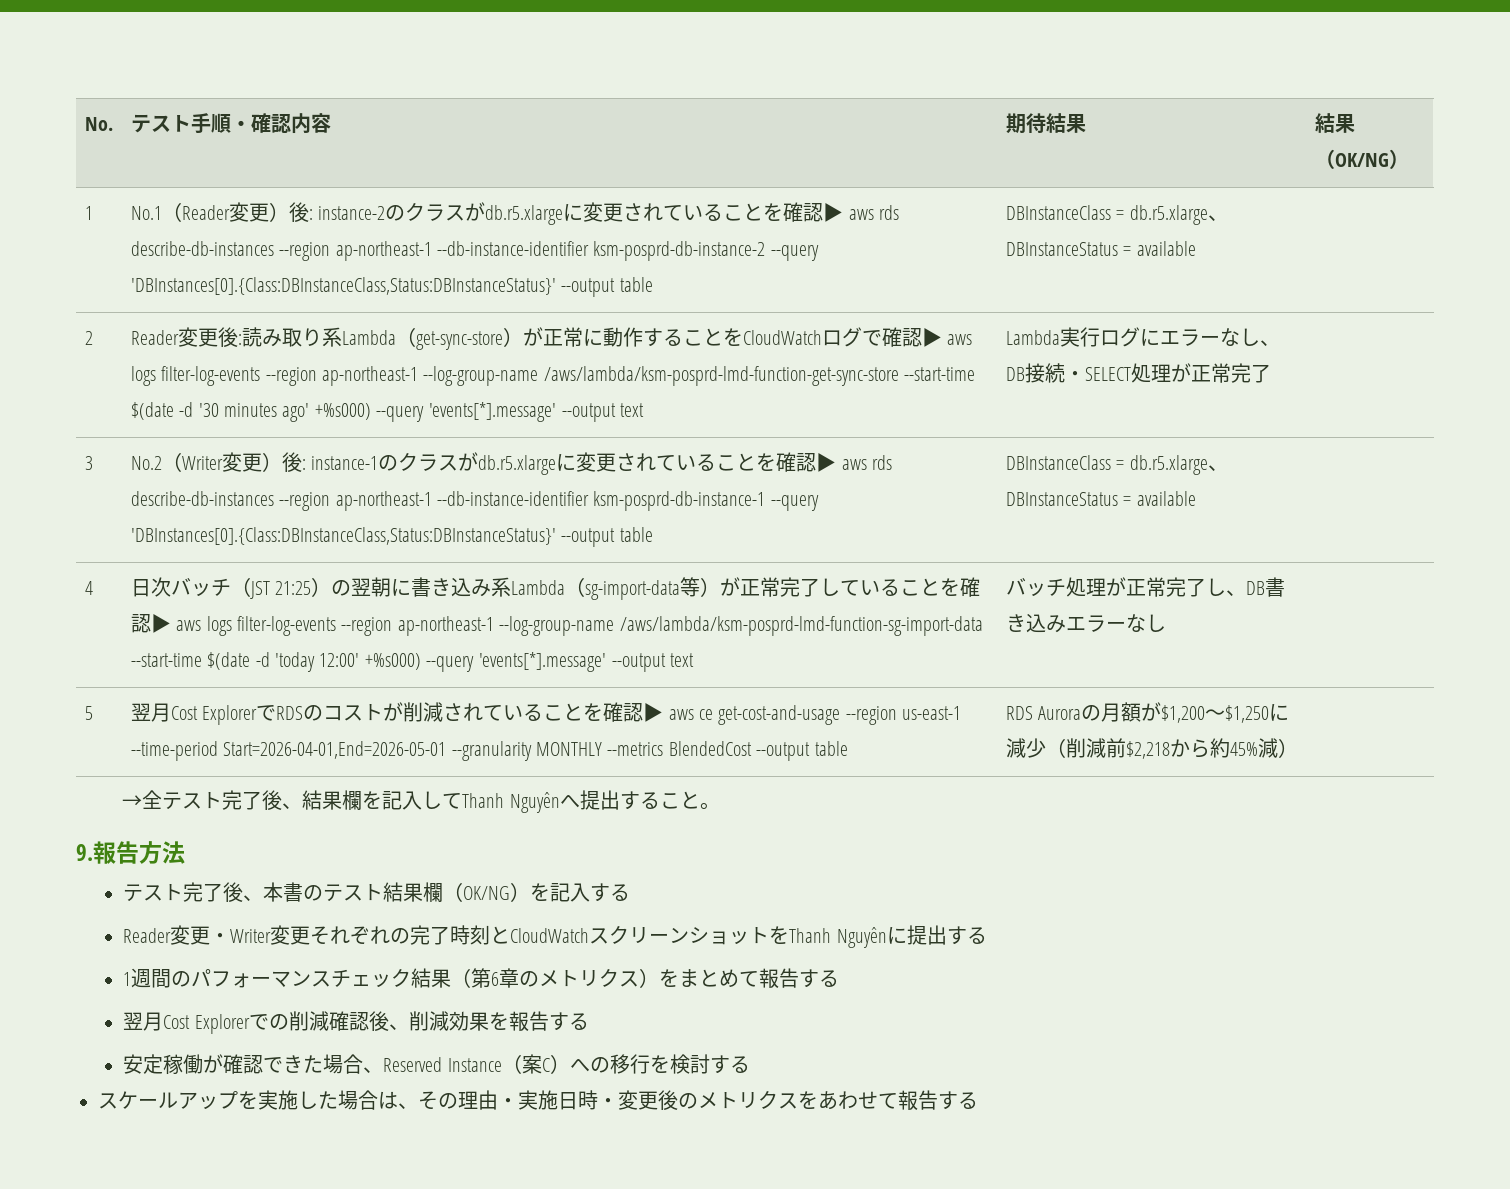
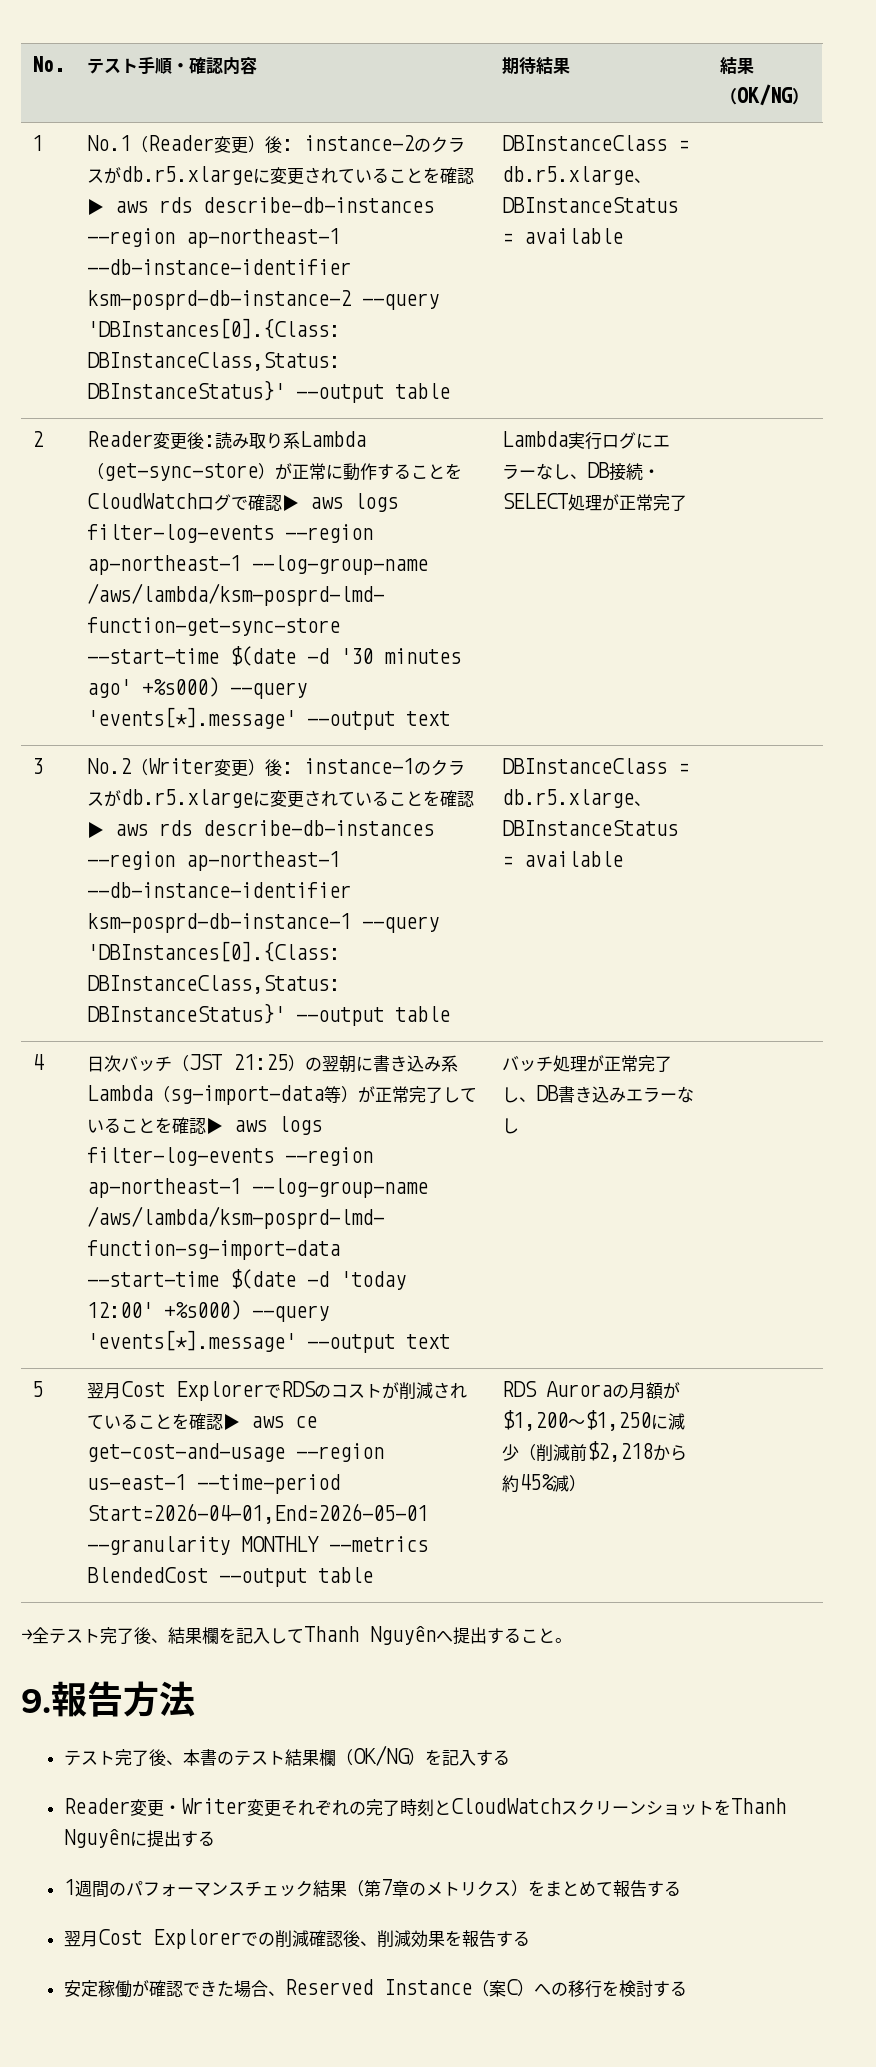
- 1週間のパフォーマンスチェック結果（第6章のメトリクス）をまとめて報告する
+ 1週間のパフォーマンスチェック結果（第7章のメトリクス）をまとめて報告する
- スケールアップを実施した場合は、その理由・実施日時・変更後のメトリクスをあわせて報告する

